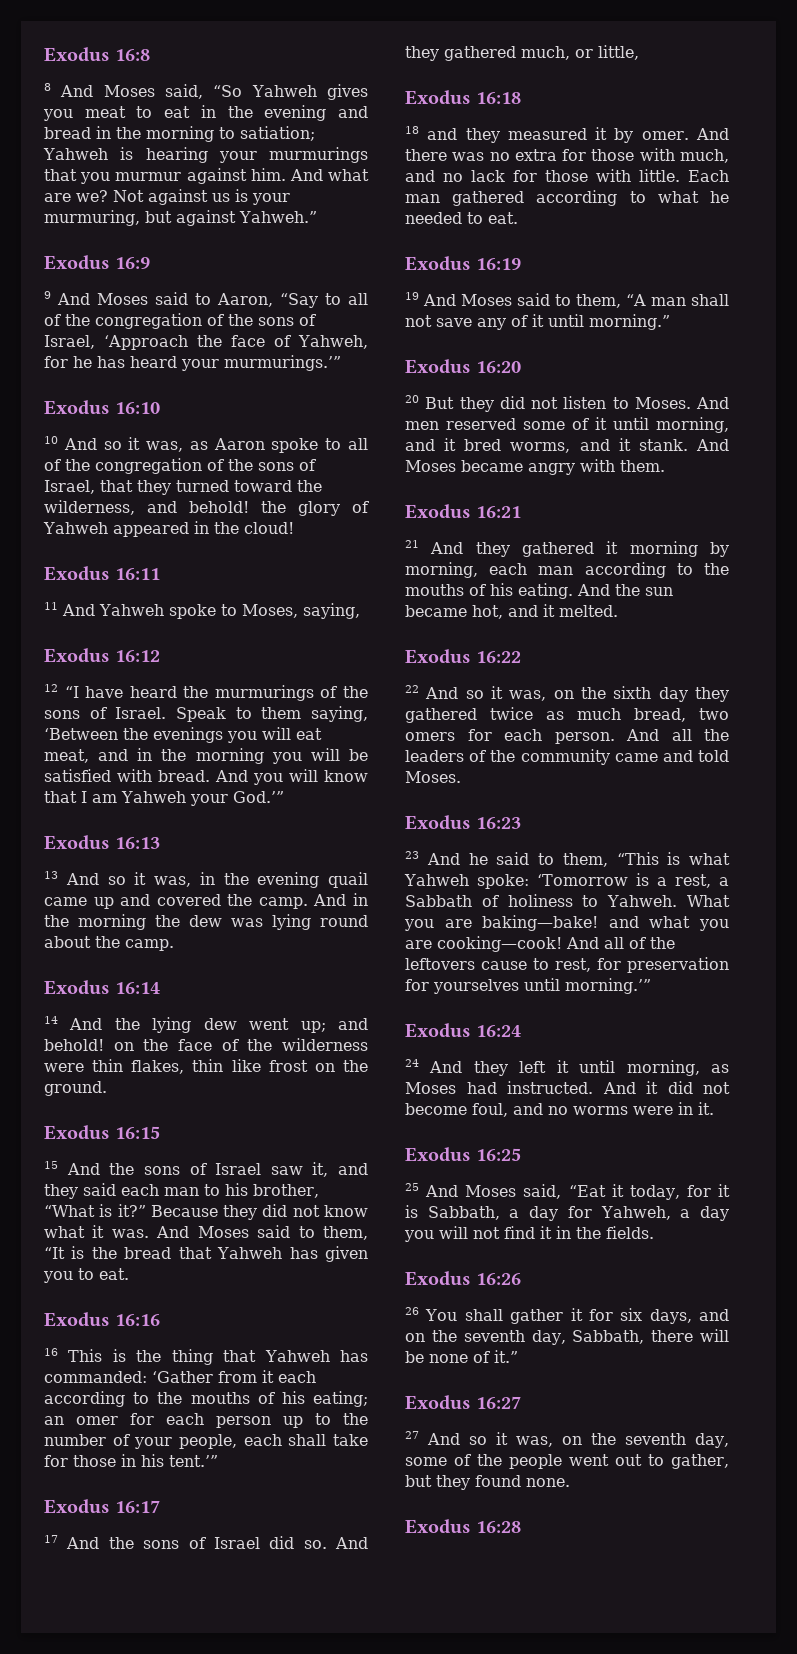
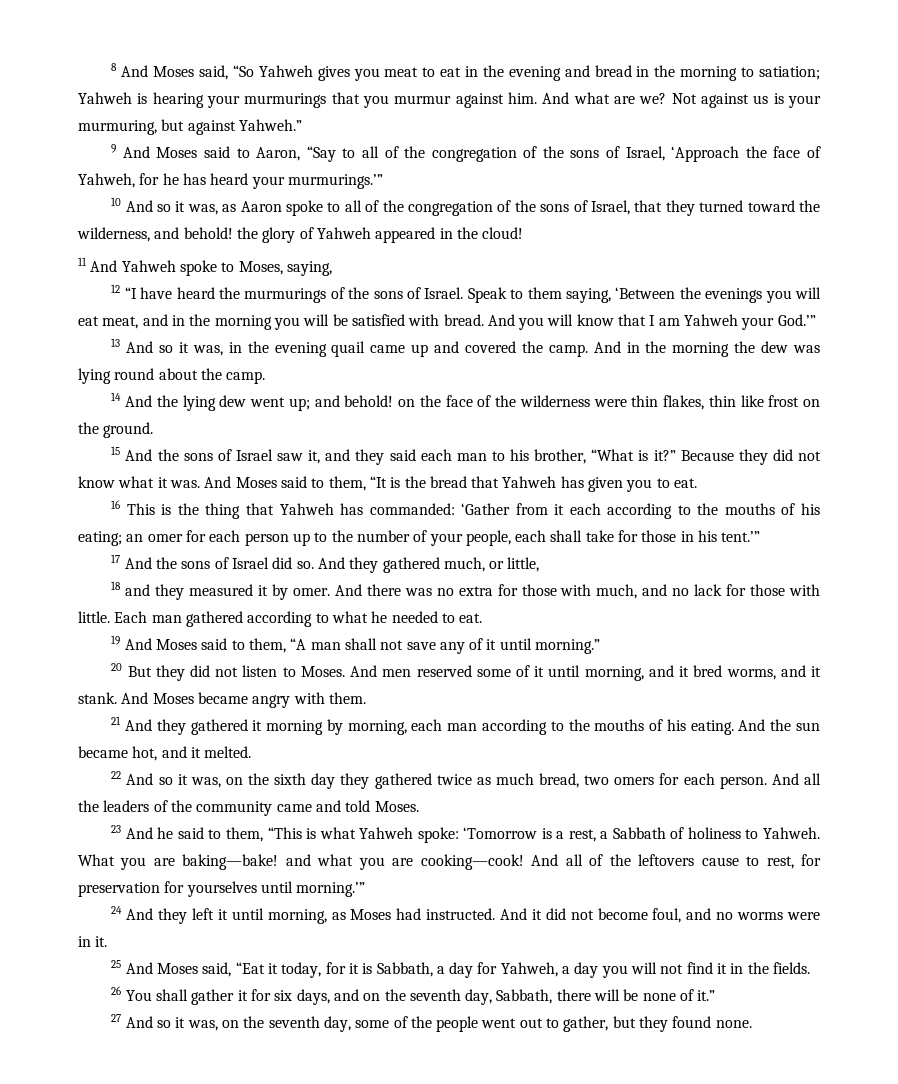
- Exodus 16:8
- Exodus 16:9
- Exodus 16:10
- Exodus 16:11
- Exodus 16:12
- Exodus 16:13
- Exodus 16:14
- Exodus 16:15
- Exodus 16:16
- Exodus 16:17
- Exodus 16:18
- Exodus 16:19
- Exodus 16:20
- Exodus 16:21
- Exodus 16:22
- Exodus 16:23
- Exodus 16:24
- Exodus 16:25
- Exodus 16:26
- Exodus 16:27
- Exodus 16:28

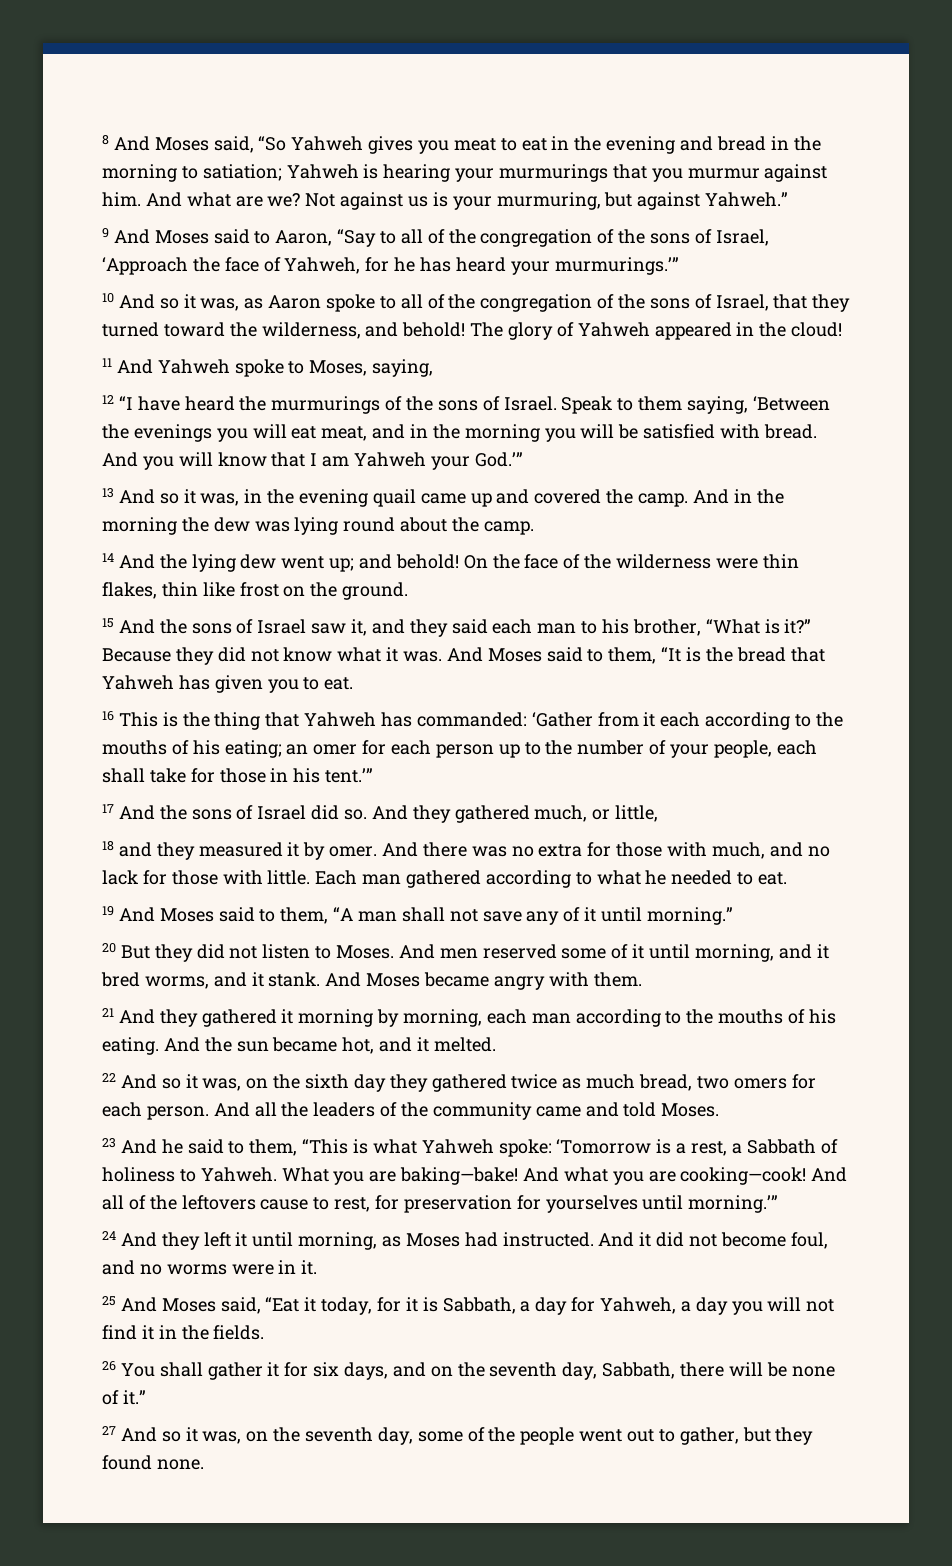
- 10 And so it was, as Aaron spoke to all of the congregation of the sons of Israel, that they turned toward the wilderness, and behold! the glory of Yahweh appeared in the cloud!
+ 10 And so it was, as Aaron spoke to all of the congregation of the sons of Israel, that they turned toward the wilderness, and behold! The glory of Yahweh appeared in the cloud!
- 14 And the lying dew went up; and behold! on the face of the wilderness were thin flakes, thin like frost on the ground.
+ 14 And the lying dew went up; and behold! On the face of the wilderness were thin flakes, thin like frost on the ground.
- What you are baking—bake! and what you are cooking—cook!
+ What you are baking—bake! And what you are cooking—cook!

